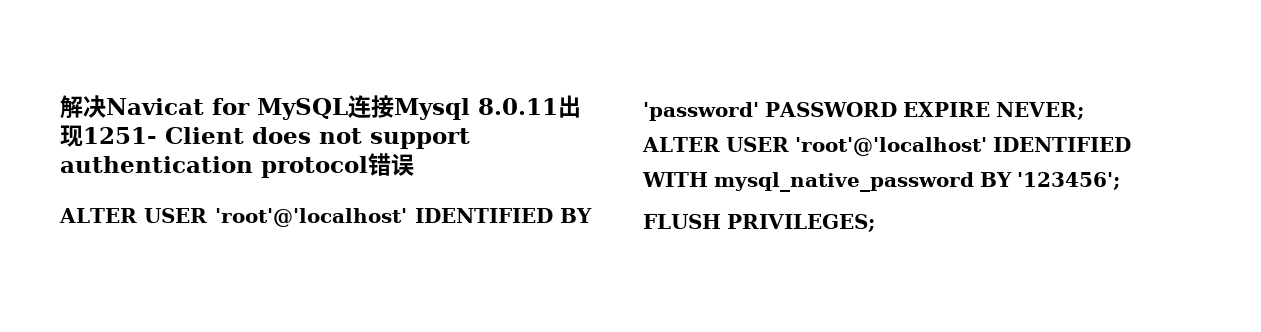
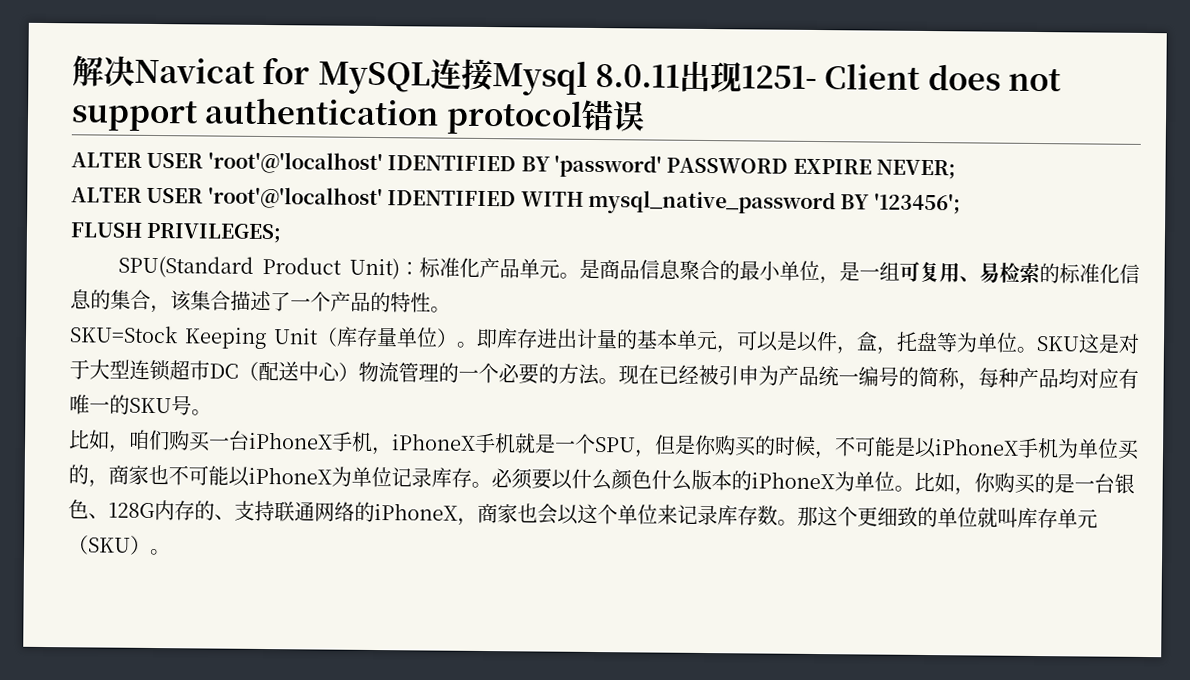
+ SPU(Standard Product Unit)：标准化产品单元。是商品信息聚合的最小单位，是一组可复用、易检索的标准化信息的集合，该集合描述了一个产品的特性。
+ SKU=Stock Keeping Unit（库存量单位）。即库存进出计量的基本单元，可以是以件，盒，托盘等为单位。SKU这是对于大型连锁超市DC（配送中心）物流管理的一个必要的方法。现在已经被引申为产品统一编号的简称，每种产品均对应有唯一的SKU号。
+ 比如，咱们购买一台iPhoneX手机，iPhoneX手机就是一个SPU，但是你购买的时候，不可能是以iPhoneX手机为单位买的，商家也不可能以iPhoneX为单位记录库存。必须要以什么颜色什么版本的iPhoneX为单位。比如，你购买的是一台银色、128G内存的、支持联通网络的iPhoneX，商家也会以这个单位来记录库存数。那这个更细致的单位就叫库存单元（SKU）。

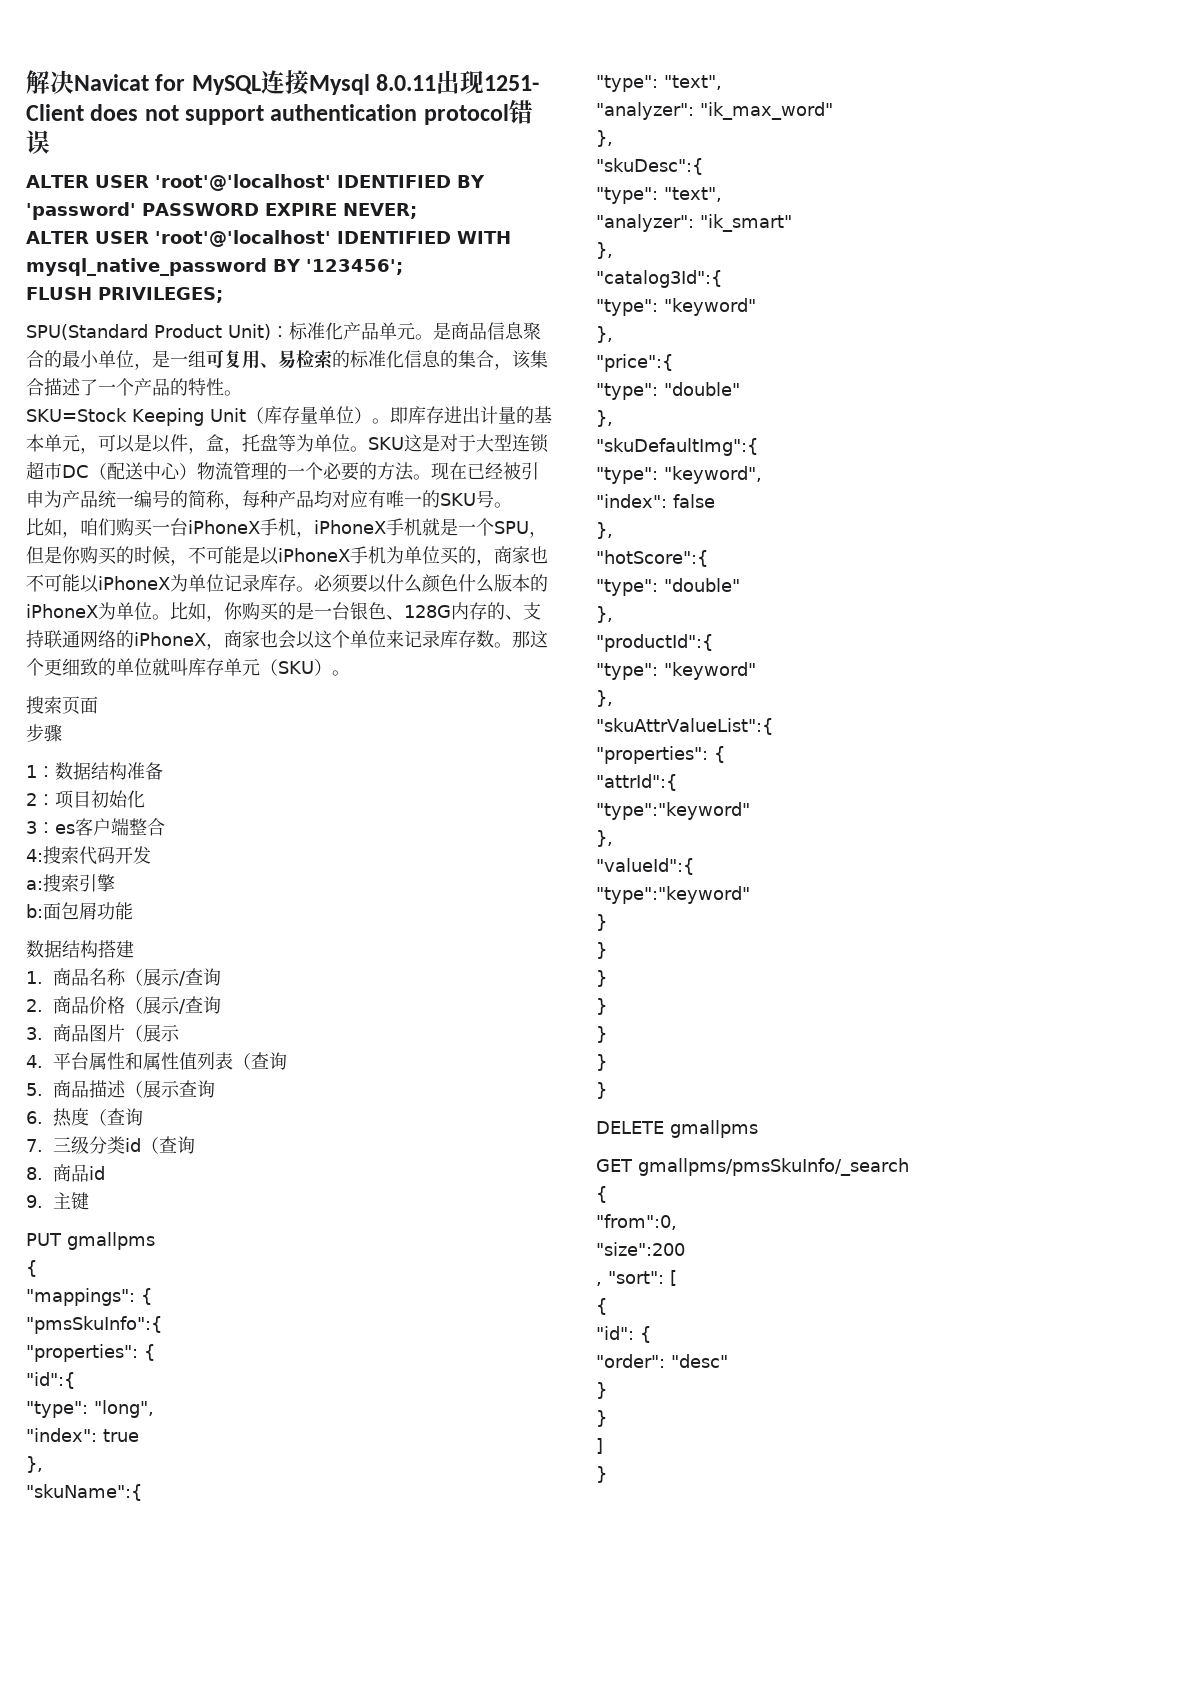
+ 搜索页面
+ 步骤
+ 1：数据结构准备
+ 2：项目初始化
+ 3：es客户端整合
+ 4:搜索代码开发
+ a:搜索引擎
+ b:面包屑功能
+ 数据结构搭建
+ 1.商品名称（展示/查询
+ 2.商品价格（展示/查询
+ 3.商品图片（展示
+ 4.平台属性和属性值列表（查询
+ 5.商品描述（展示查询
+ 6.热度（查询
+ 7.三级分类id（查询
+ 8.商品id
+ 9.主键
+ PUT gmallpms
+ {
+ "mappings": {
+ "pmsSkuInfo":{
+ "properties": {
+ "id":{
+ "type": "long",
+ "index": true
+ },
+ "skuName":{
+ "type": "text",
+ "analyzer": "ik_max_word"
+ },
+ "skuDesc":{
+ "type": "text",
+ "analyzer": "ik_smart"
+ },
+ "catalog3Id":{
+ "type": "keyword"
+ },
+ "price":{
+ "type": "double"
+ },
+ "skuDefaultImg":{
+ "type": "keyword",
+ "index": false
+ },
+ "hotScore":{
+ "type": "double"
+ },
+ "productId":{
+ "type": "keyword"
+ },
+ "skuAttrValueList":{
+ "properties": {
+ "attrId":{
+ "type":"keyword"
+ },
+ "valueId":{
+ "type":"keyword"
+ }
+ }
+ }
+ }
+ }
+ }
+ }
+ DELETE gmallpms
+ GET gmallpms/pmsSkuInfo/_search
+ {
+ "from":0,
+ "size":200
+ , "sort": [
+ {
+ "id": {
+ "order": "desc"
+ }
+ }
+ ]
+ }

